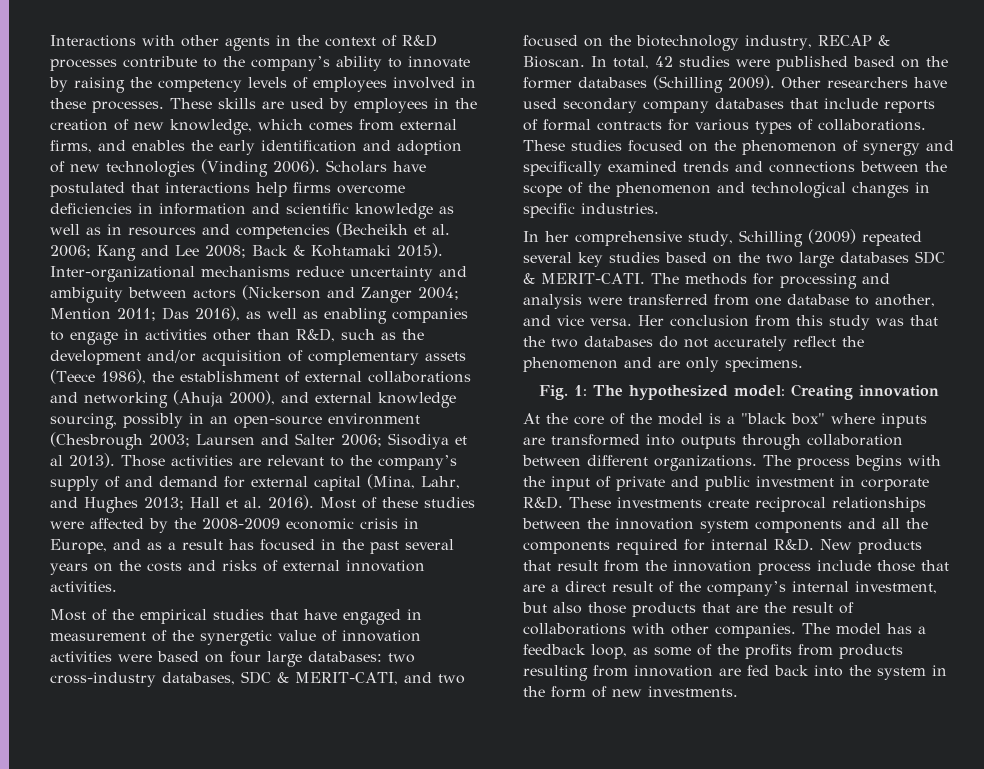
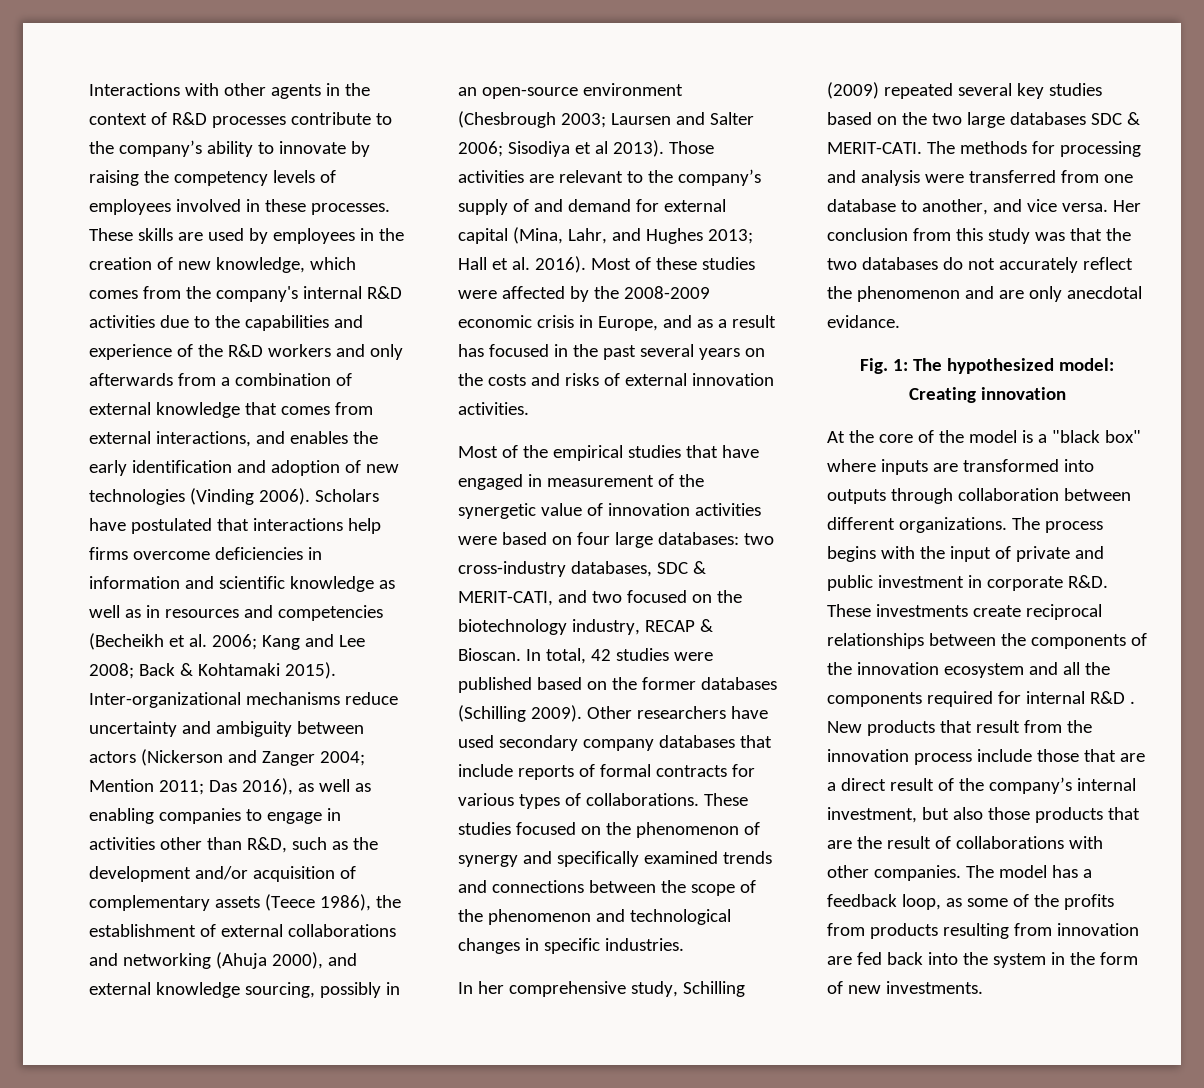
- These skills are used by employees in the creation of new knowledge, which comes from external firms, and enables the early identification and adoption of new technologies (Vinding 2006).
+ These skills are used by employees in the creation of new knowledge, which comes from the company's internal R&D activities due to the capabilities and experience of the R&D workers and only afterwards from a combination of external knowledge that comes from external interactions, and enables the early identification and adoption of new technologies (Vinding 2006).
- Her conclusion from this study was that the two databases do not accurately reflect the phenomenon and are only specimens.
+ Her conclusion from this study was that the two databases do not accurately reflect the phenomenon and are only anecdotal evidance.
- The process begins with the input of private and public investment in corporate R&D. These investments create reciprocal relationships between the innovation system components and all the components required for internal R&D. New products that result from the innovation process include those that are a direct result of the company’s internal investment, but also those products that are the result of collaborations with other companies.
+ The process begins with the input of private and public investment in corporate R&D. These investments create reciprocal relationships between the components of the innovation ecosystem and all the components required for internal R&D . New products that result from the innovation process include those that are a direct result of the company’s internal investment, but also those products that are the result of collaborations with other companies.

